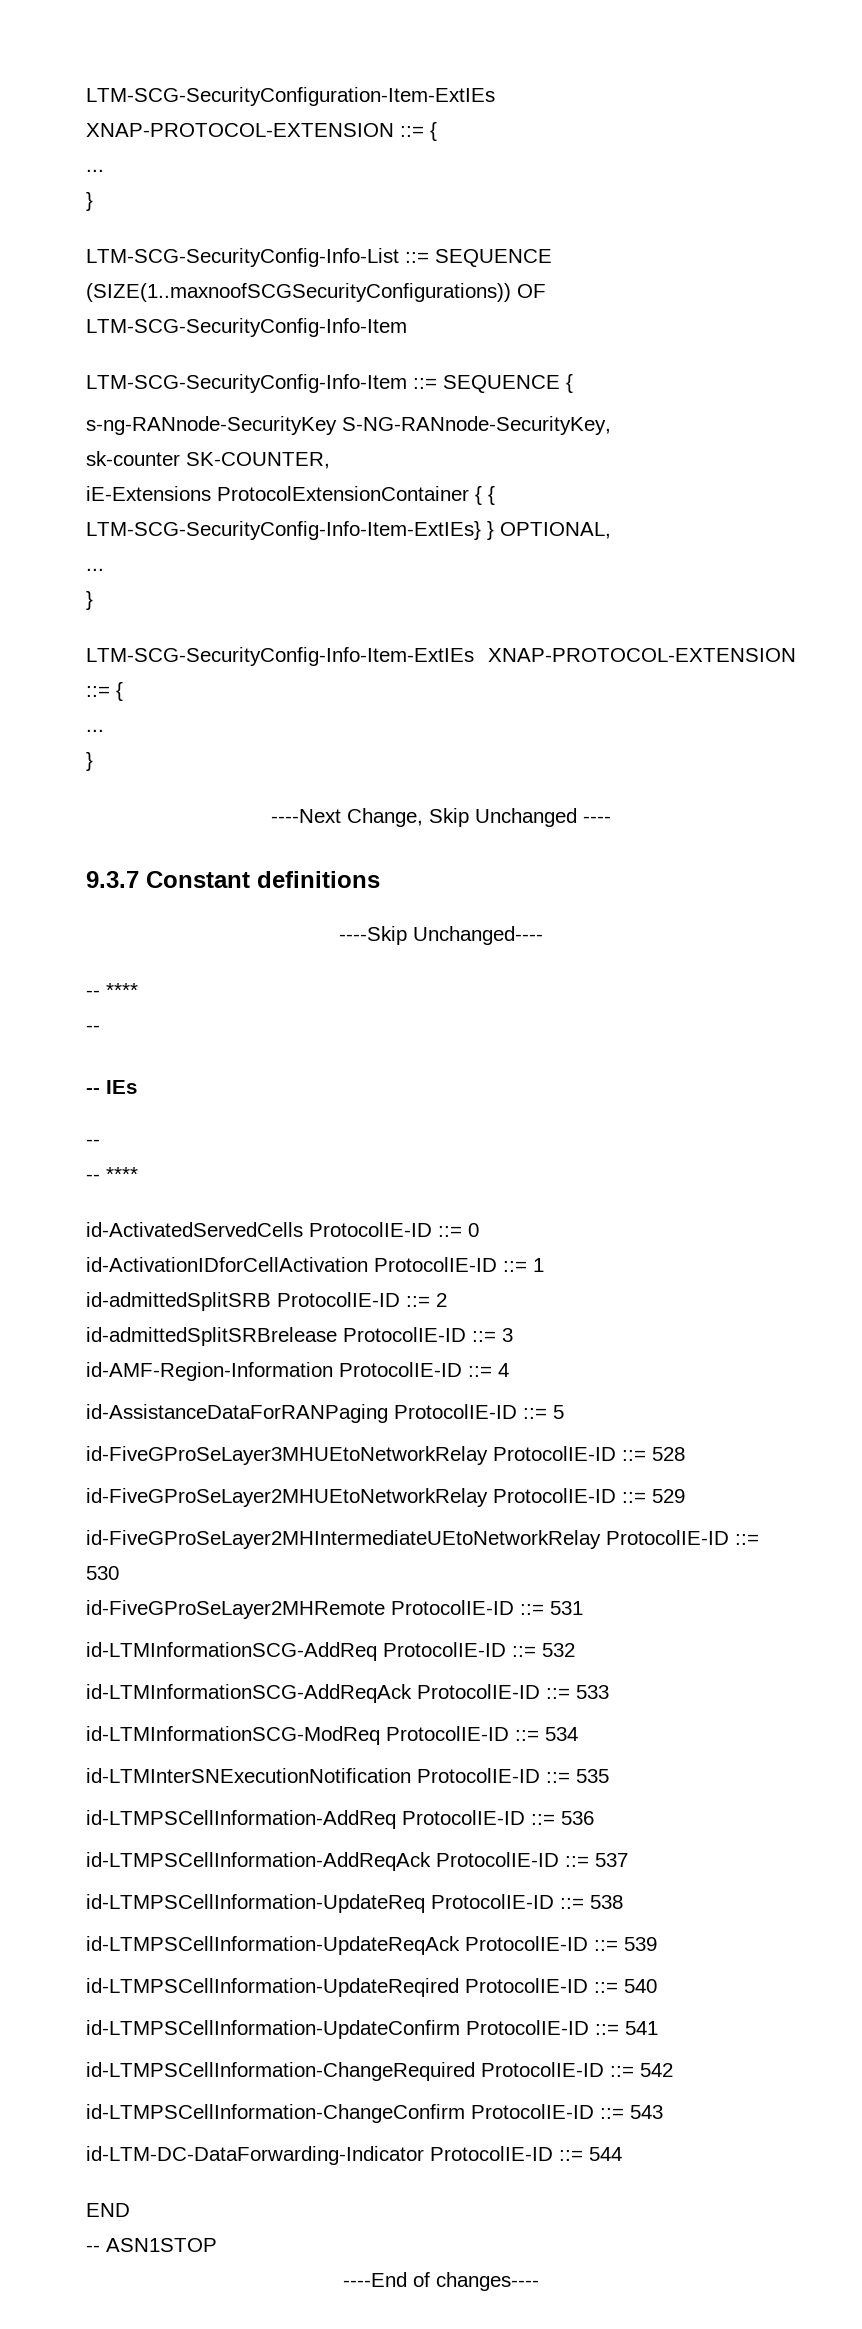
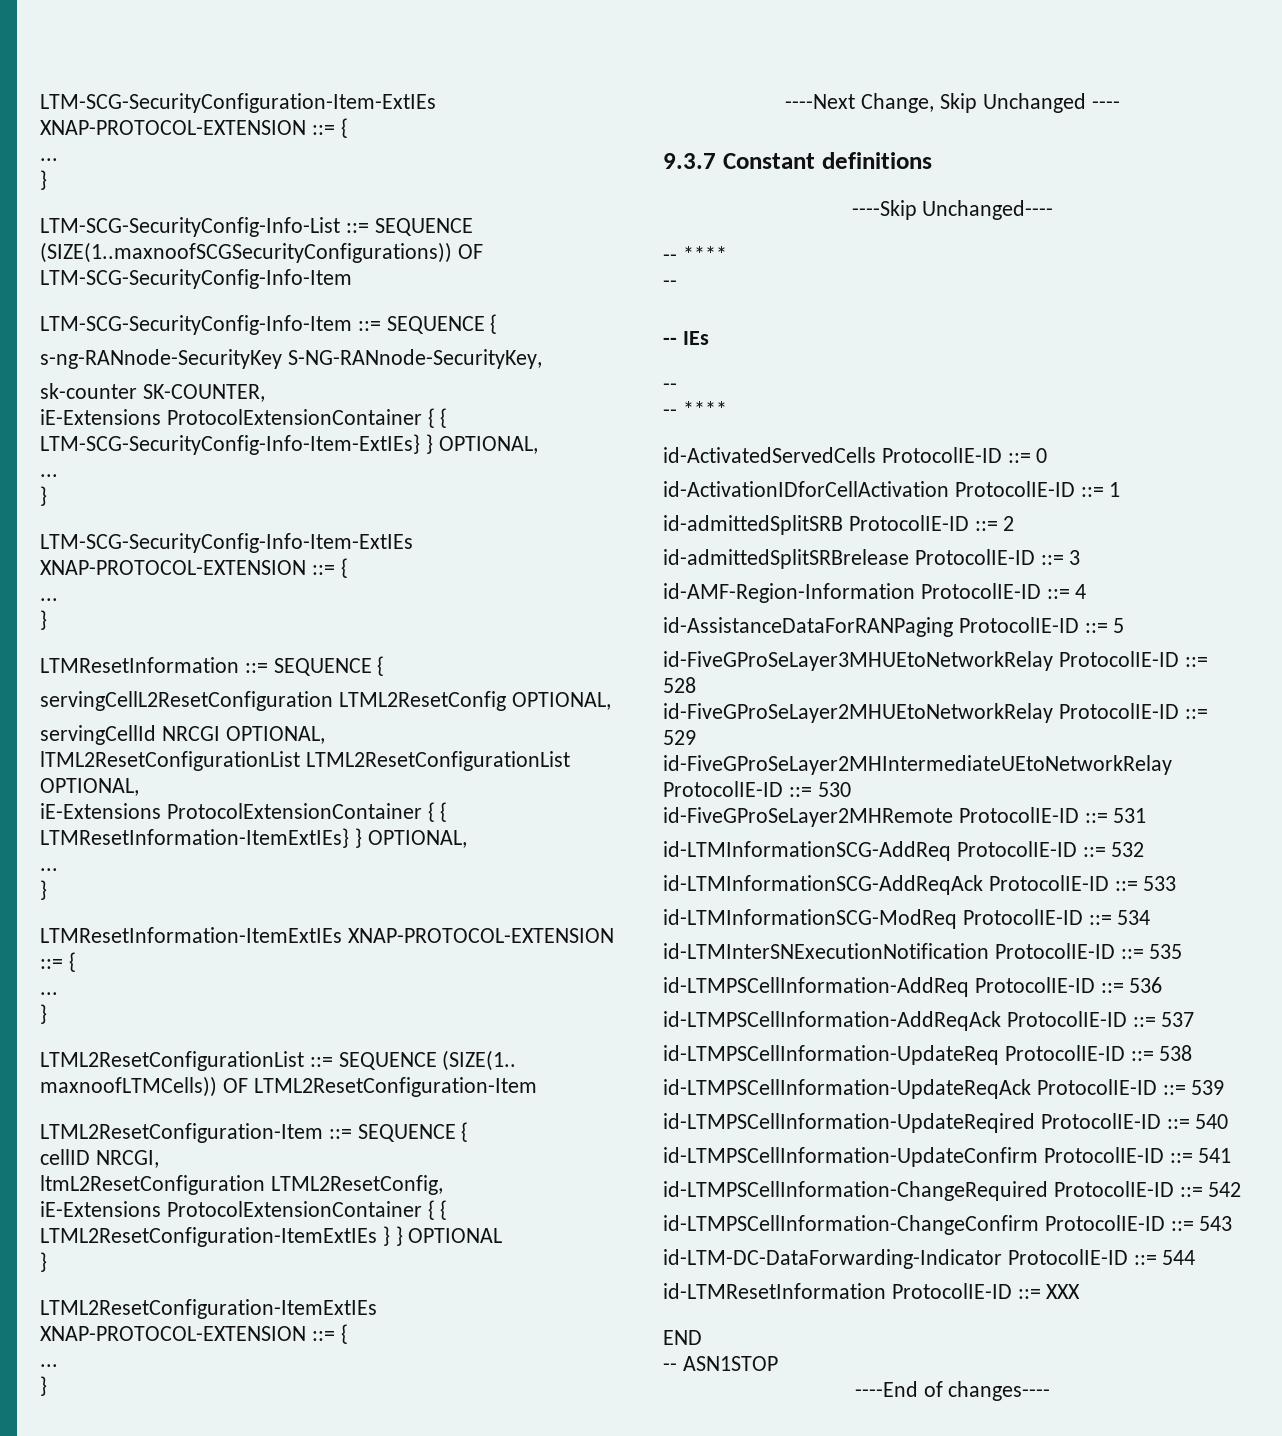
+ LTMResetInformation ::= SEQUENCE {
+ servingCellL2ResetConfiguration LTML2ResetConfig OPTIONAL,
+ servingCellId NRCGI OPTIONAL,
+ lTML2ResetConfigurationList LTML2ResetConfigurationList OPTIONAL,
+ iE-Extensions ProtocolExtensionContainer { { LTMResetInformation-ItemExtIEs} } OPTIONAL,
+ ...
+ }
+ LTMResetInformation-ItemExtIEs XNAP-PROTOCOL-EXTENSION ::= {
+ ...
+ }
+ LTML2ResetConfigurationList ::= SEQUENCE (SIZE(1.. maxnoofLTMCells)) OF LTML2ResetConfiguration-Item
+ LTML2ResetConfiguration-Item ::= SEQUENCE {
+ cellID NRCGI,
+ ltmL2ResetConfiguration LTML2ResetConfig,
+ iE-Extensions ProtocolExtensionContainer { { LTML2ResetConfiguration-ItemExtIEs } } OPTIONAL
+ }
+ LTML2ResetConfiguration-ItemExtIEs XNAP-PROTOCOL-EXTENSION ::= {
+ ...
+ }
+ id-LTMResetInformation ProtocolIE-ID ::= XXX

